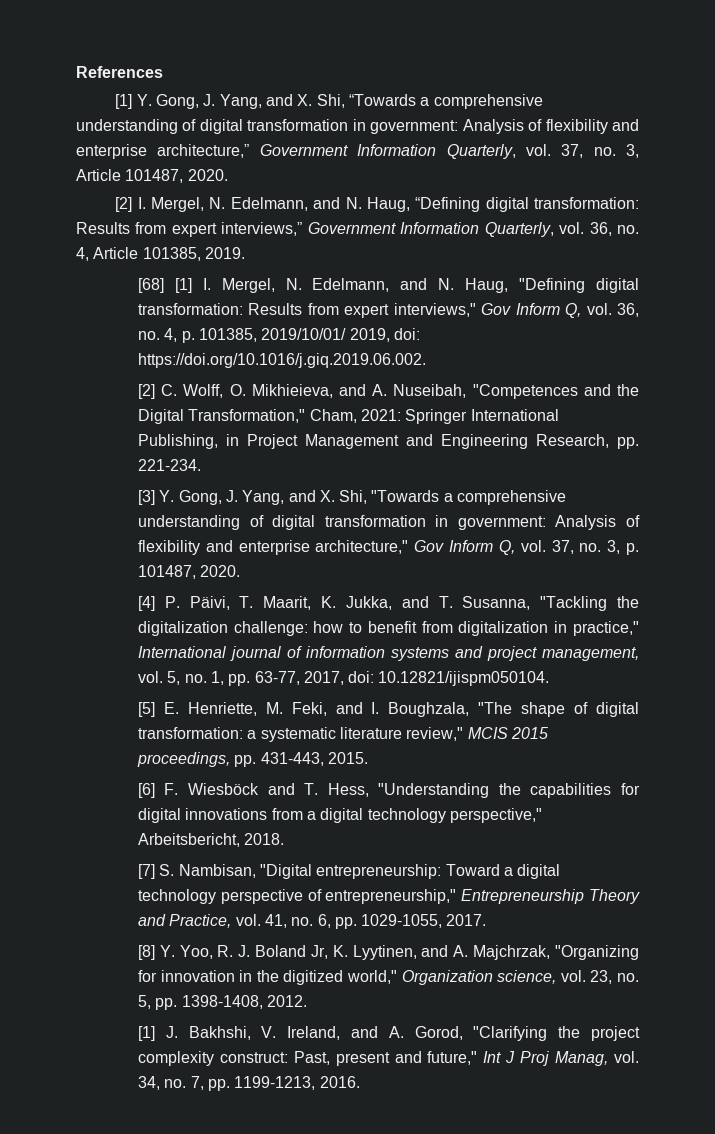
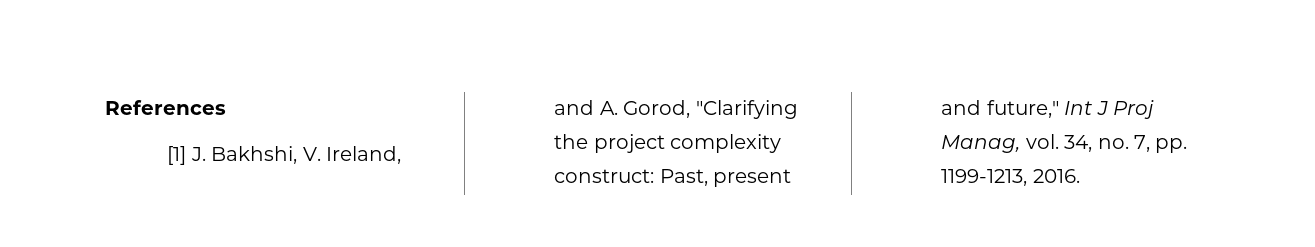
- [1] Y. Gong, J. Yang, and X. Shi, “Towards a comprehensive understanding of digital transformation in government: Analysis of flexibility and enterprise architecture,” Government Information Quarterly, vol. 37, no. 3, Article 101487, 2020.
- [2] I. Mergel, N. Edelmann, and N. Haug, “Defining digital transformation: Results from expert interviews,” Government Information Quarterly, vol. 36, no. 4, Article 101385, 2019.
- [68] [1] I. Mergel, N. Edelmann, and N. Haug, "Defining digital transformation: Results from expert interviews," Gov Inform Q, vol. 36, no. 4, p. 101385, 2019/10/01/ 2019, doi: https://doi.org/10.1016/j.giq.2019.06.002.
- [2] C. Wolff, O. Mikhieieva, and A. Nuseibah, "Competences and the Digital Transformation," Cham, 2021: Springer International Publishing, in Project Management and Engineering Research, pp. 221-234.
- [3] Y. Gong, J. Yang, and X. Shi, "Towards a comprehensive understanding of digital transformation in government: Analysis of flexibility and enterprise architecture," Gov Inform Q, vol. 37, no. 3, p. 101487, 2020.
- [4] P. Päivi, T. Maarit, K. Jukka, and T. Susanna, "Tackling the digitalization challenge: how to benefit from digitalization in practice," International journal of information systems and project management, vol. 5, no. 1, pp. 63-77, 2017, doi: 10.12821/ijispm050104.
- [5] E. Henriette, M. Feki, and I. Boughzala, "The shape of digital transformation: a systematic literature review," MCIS 2015 proceedings, pp. 431-443, 2015.
- [6] F. Wiesböck and T. Hess, "Understanding the capabilities for digital innovations from a digital technology perspective," Arbeitsbericht, 2018.
- [7] S. Nambisan, "Digital entrepreneurship: Toward a digital technology perspective of entrepreneurship," Entrepreneurship Theory and Practice, vol. 41, no. 6, pp. 1029-1055, 2017.
- [8] Y. Yoo, R. J. Boland Jr, K. Lyytinen, and A. Majchrzak, "Organizing for innovation in the digitized world," Organization science, vol. 23, no. 5, pp. 1398-1408, 2012.

